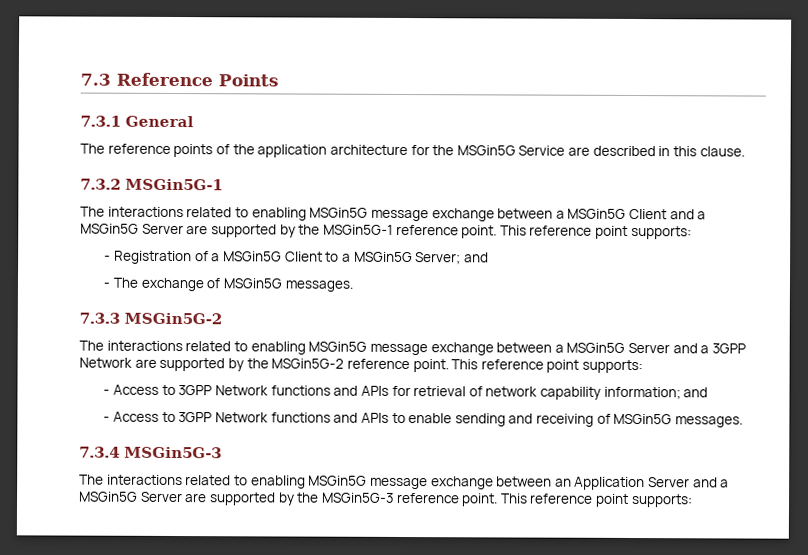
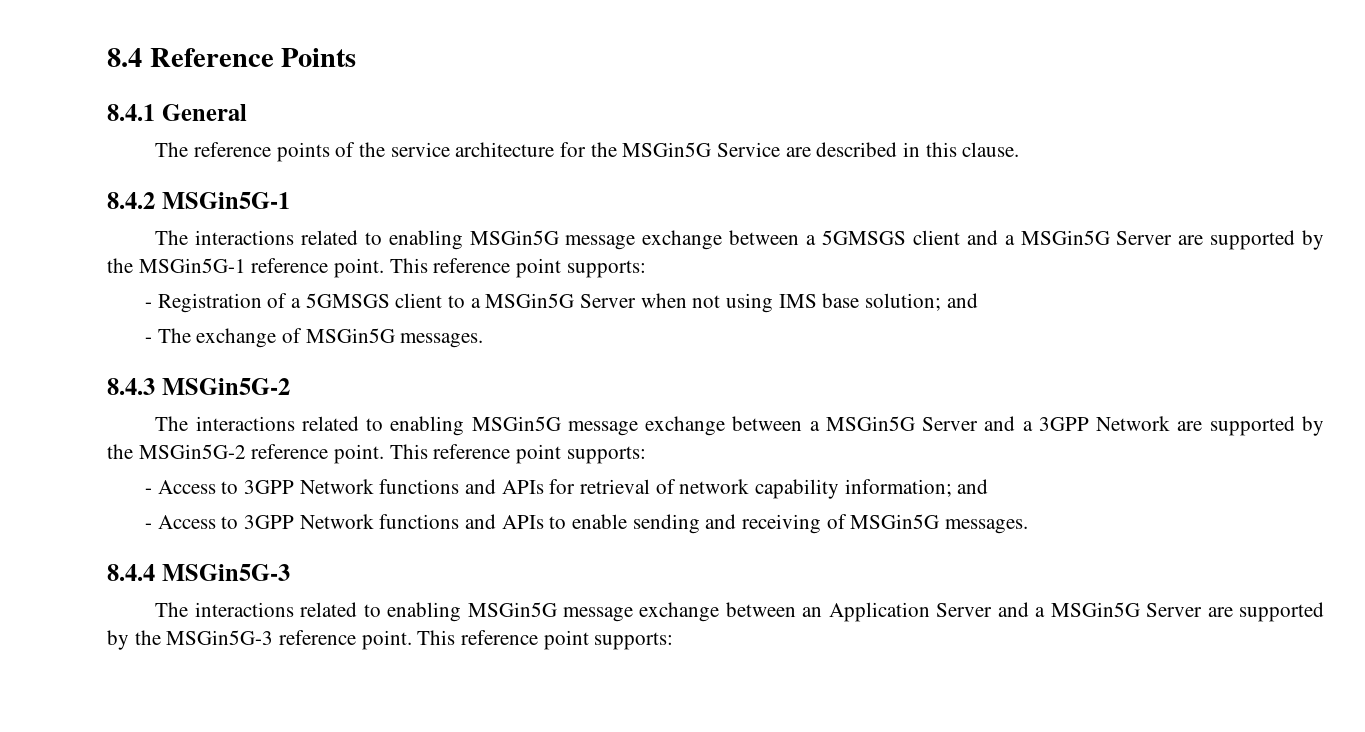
- 7.3 Reference Points
+ 8.4 Reference Points
- 7.3.1 General
+ 8.4.1 General
- The reference points of the application architecture for the MSGin5G Service are described in this clause.
+ The reference points of the service architecture for the MSGin5G Service are described in this clause.
- 7.3.2 MSGin5G-1
+ 8.4.2 MSGin5G-1
- The interactions related to enabling MSGin5G message exchange between a MSGin5G Client and a MSGin5G Server are supported by the MSGin5G-1 reference point.
+ The interactions related to enabling MSGin5G message exchange between a 5GMSGS client and a MSGin5G Server are supported by the MSGin5G-1 reference point.
- - Registration of a MSGin5G Client to a MSGin5G Server; and
+ - Registration of a 5GMSGS client to a MSGin5G Server when not using IMS base solution; and
- 7.3.3 MSGin5G-2
+ 8.4.3 MSGin5G-2
- 7.3.4 MSGin5G-3
+ 8.4.4 MSGin5G-3

